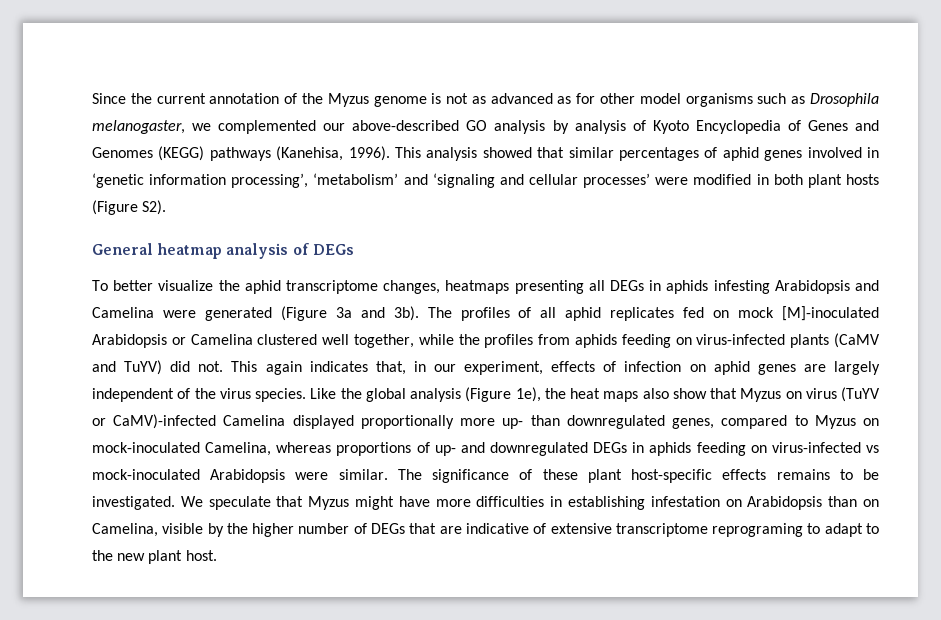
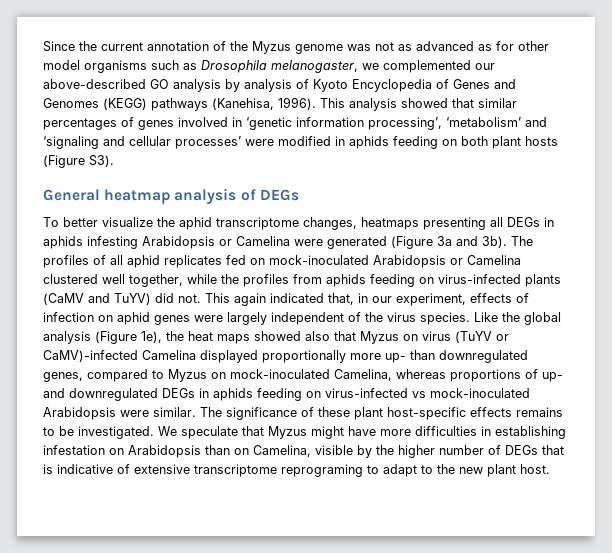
- Since the current annotation of the Myzus genome is not as advanced as for other model organisms such as Drosophila melanogaster, we complemented our above-described GO analysis by analysis of Kyoto Encyclopedia of Genes and Genomes (KEGG) pathways (Kanehisa, 1996).
+ Since the current annotation of the Myzus genome was not as advanced as for other model organisms such as Drosophila melanogaster, we complemented our above-described GO analysis by analysis of Kyoto Encyclopedia of Genes and Genomes (KEGG) pathways (Kanehisa, 1996).
- This analysis showed that similar percentages of aphid genes involved in ‘genetic information processing’, ‘metabolism’ and ‘signaling and cellular processes’ were modified in both plant hosts (Figure S2).
+ This analysis showed that similar percentages of genes involved in ‘genetic information processing’, ‘metabolism’ and ‘signaling and cellular processes’ were modified in aphids feeding on both plant hosts (Figure S3).
- To better visualize the aphid transcriptome changes, heatmaps presenting all DEGs in aphids infesting Arabidopsis and Camelina were generated (Figure 3a and 3b).
+ To better visualize the aphid transcriptome changes, heatmaps presenting all DEGs in aphids infesting Arabidopsis or Camelina were generated (Figure 3a and 3b).
- The profiles of all aphid replicates fed on mock [M]-inoculated Arabidopsis or Camelina clustered well together, while the profiles from aphids feeding on virus-infected plants (CaMV and TuYV) did not.
+ The profiles of all aphid replicates fed on mock-inoculated Arabidopsis or Camelina clustered well together, while the profiles from aphids feeding on virus-infected plants (CaMV and TuYV) did not.
- This again indicates that, in our experiment, effects of infection on aphid genes are largely independent of the virus species.
+ This again indicated that, in our experiment, effects of infection on aphid genes were largely independent of the virus species.
- Like the global analysis (Figure 1e), the heat maps also show that Myzus on virus (TuYV or CaMV)-infected Camelina displayed proportionally more up- than downregulated genes, compared to Myzus on mock-inoculated Camelina, whereas proportions of up- and downregulated DEGs in aphids feeding on virus-infected vs mock-inoculated Arabidopsis were similar.
+ Like the global analysis (Figure 1e), the heat maps showed also that Myzus on virus (TuYV or CaMV)-infected Camelina displayed proportionally more up- than downregulated genes, compared to Myzus on mock-inoculated Camelina, whereas proportions of up- and downregulated DEGs in aphids feeding on virus-infected vs mock-inoculated Arabidopsis were similar.
- We speculate that Myzus might have more difficulties in establishing infestation on Arabidopsis than on Camelina, visible by the higher number of DEGs that are indicative of extensive transcriptome reprograming to adapt to the new plant host.
+ We speculate that Myzus might have more difficulties in establishing infestation on Arabidopsis than on Camelina, visible by the higher number of DEGs that is indicative of extensive transcriptome reprograming to adapt to the new plant host.

